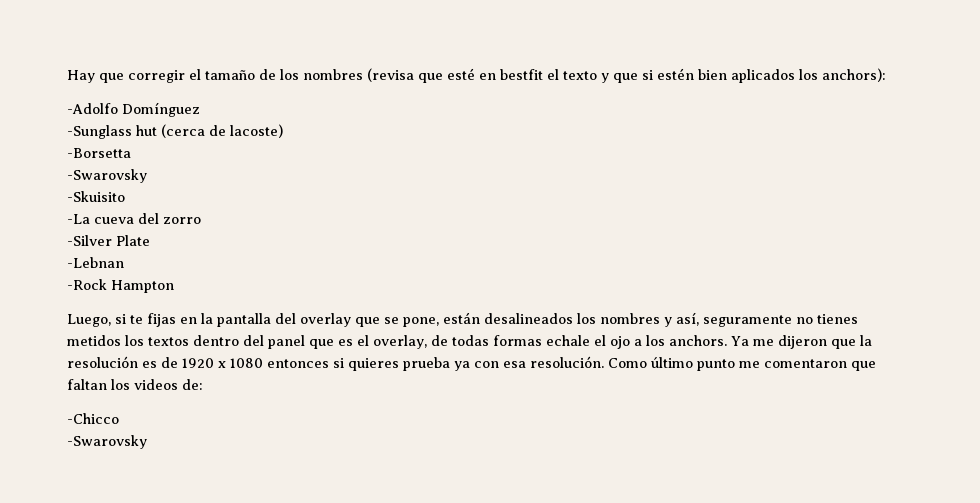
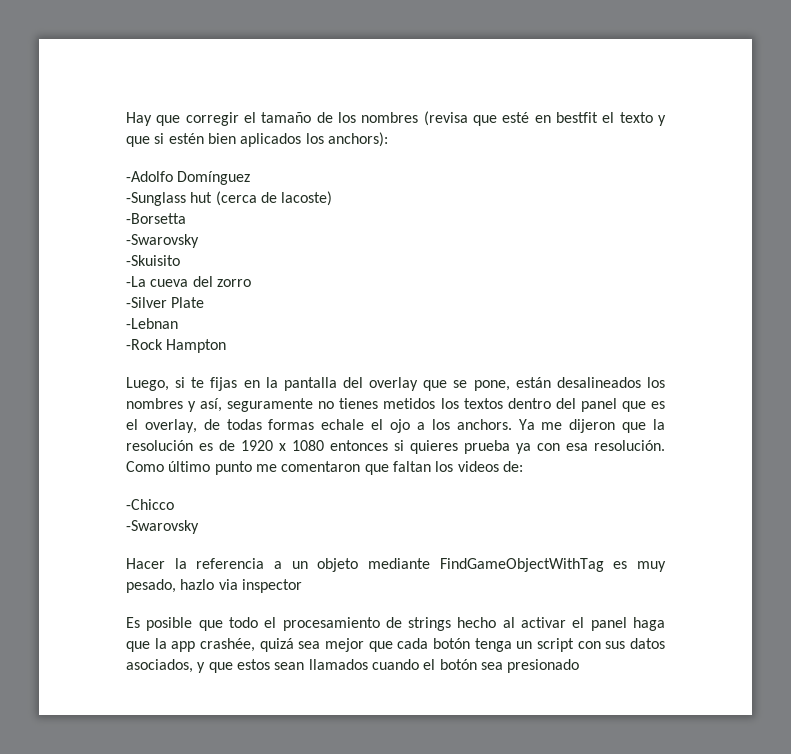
+ Hacer la referencia a un objeto mediante FindGameObjectWithTag es muy pesado, hazlo via inspector
+ Es posible que todo el procesamiento de strings hecho al activar el panel haga que la app crashée, quizá sea mejor que cada botón tenga un script con sus datos asociados, y que estos sean llamados cuando el botón sea presionado

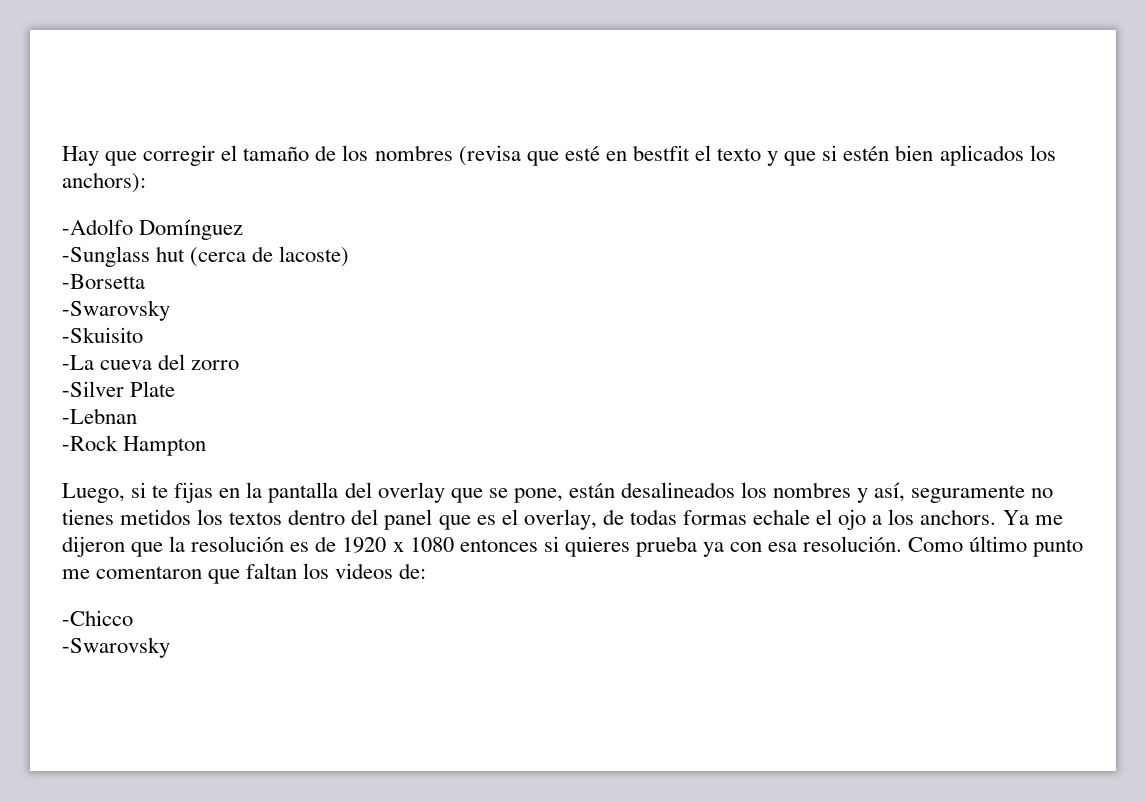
- Hacer la referencia a un objeto mediante FindGameObjectWithTag es muy pesado, hazlo via inspector
- Es posible que todo el procesamiento de strings hecho al activar el panel haga que la app crashée, quizá sea mejor que cada botón tenga un script con sus datos asociados, y que estos sean llamados cuando el botón sea presionado

